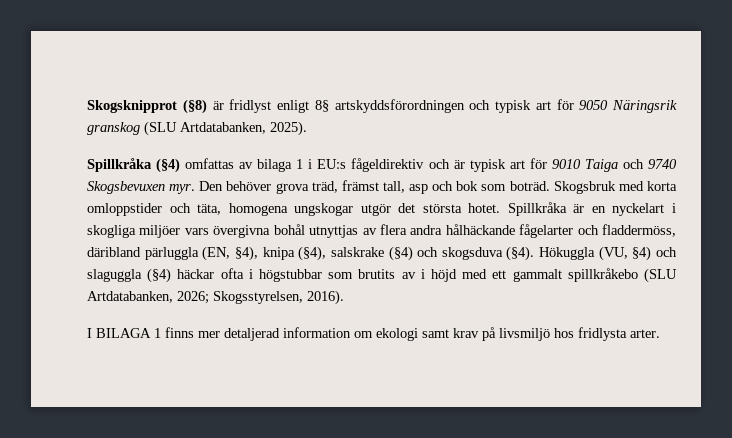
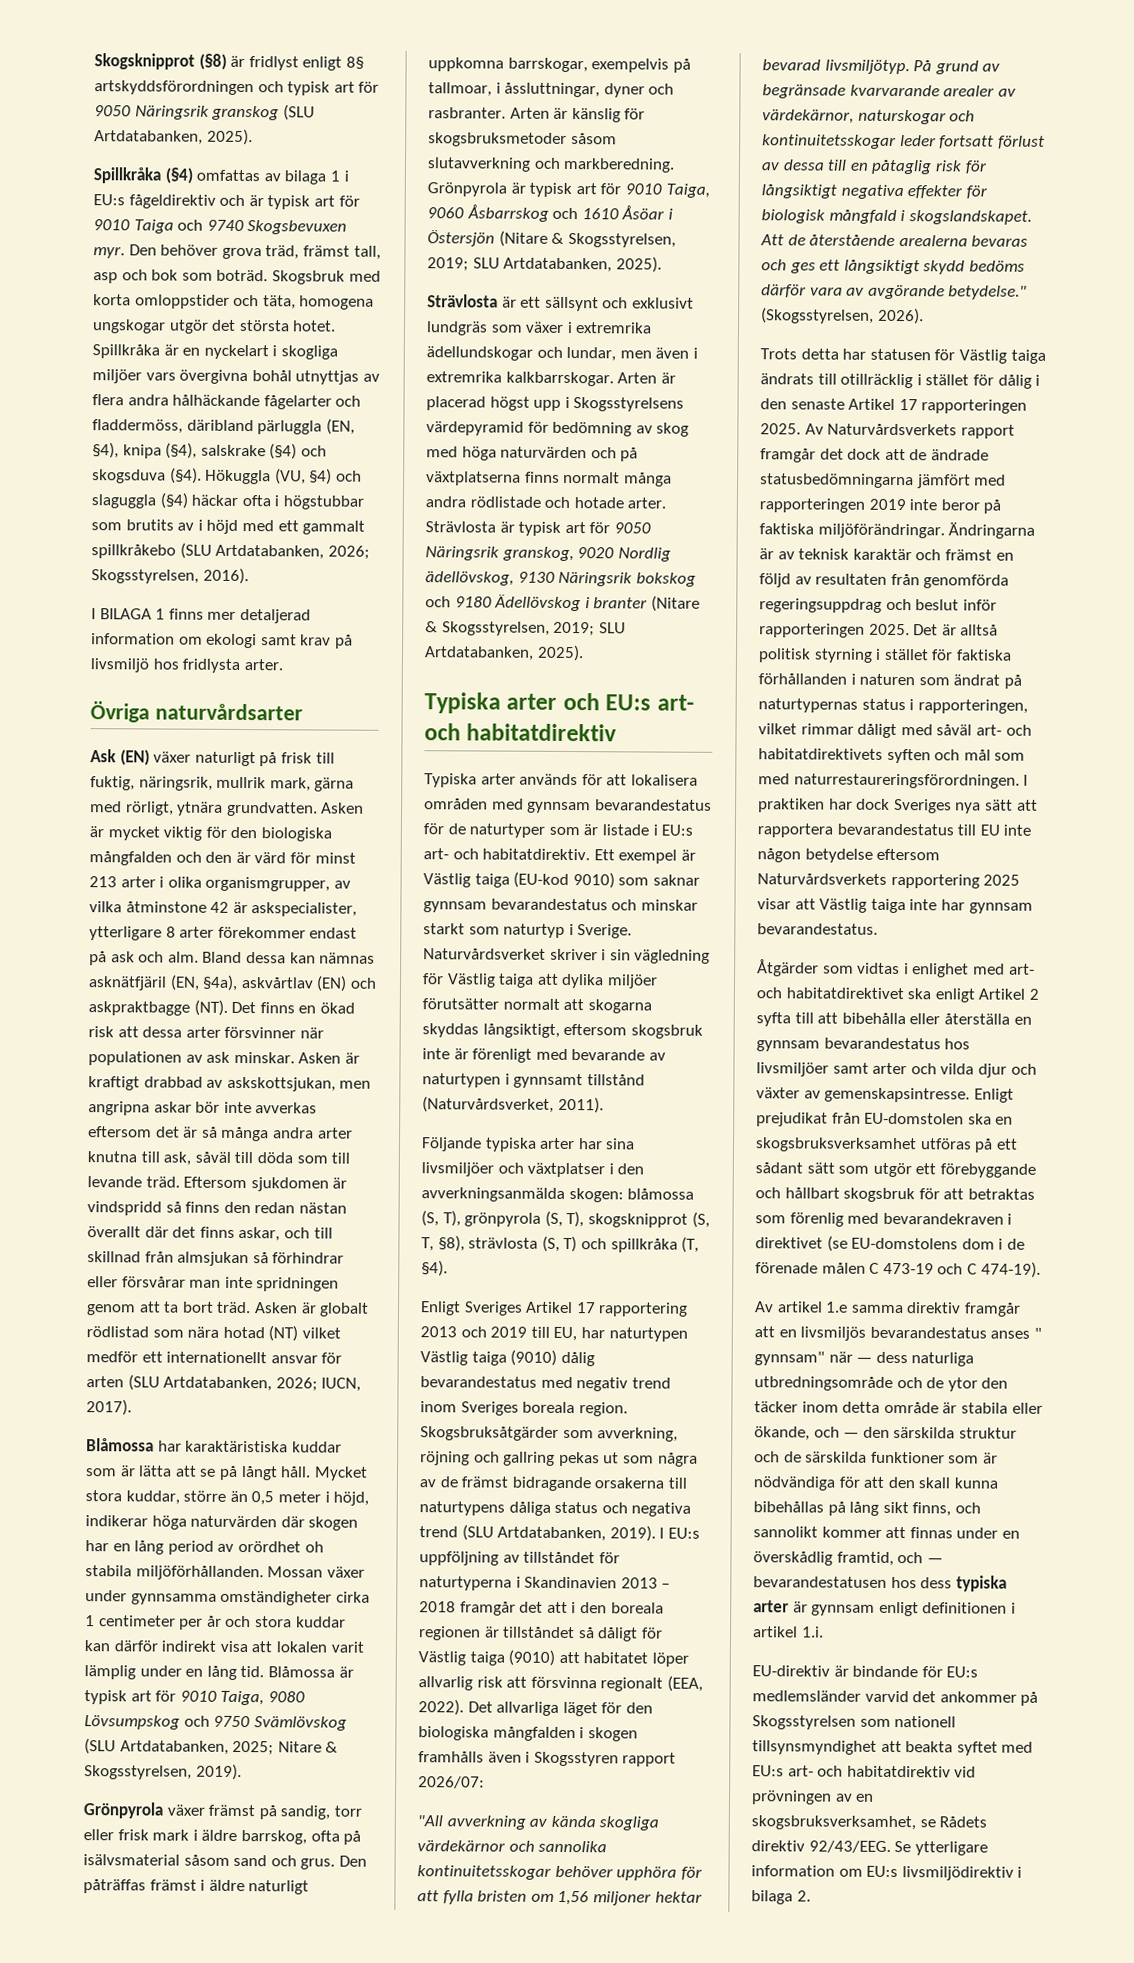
+ Övriga naturvårdsarter
+ Ask (EN) växer naturligt på frisk till fuktig, näringsrik, mullrik mark, gärna med rörligt, ytnära grundvatten. Asken är mycket viktig för den biologiska mångfalden och den är värd för minst 213 arter i olika organismgrupper, av vilka åtminstone 42 är askspecialister, ytterligare 8 arter förekommer endast på ask och alm. Bland dessa kan nämnas asknätfjäril (EN, §4a), askvårtlav (EN) och askpraktbagge (NT). Det finns en ökad risk att dessa arter försvinner när populationen av ask minskar. Asken är kraftigt drabbad av askskottsjukan, men angripna askar bör inte avverkas eftersom det är så många andra arter knutna till ask, såväl till döda som till levande träd. Eftersom sjukdomen är vindspridd så finns den redan nästan överallt där det finns askar, och till skillnad från almsjukan så förhindrar eller försvårar man inte spridningen genom att ta bort träd. Asken är globalt rödlistad som nära hotad (NT) vilket medför ett internationellt ansvar för arten (SLU Artdatabanken, 2026; IUCN, 2017).
+ Blåmossa har karaktäristiska kuddar som är lätta att se på långt håll. Mycket stora kuddar, större än 0,5 meter i höjd, indikerar höga naturvärden där skogen har en lång period av orördhet oh stabila miljöförhållanden. Mossan växer under gynnsamma omständigheter cirka 1 centimeter per år och stora kuddar kan därför indirekt visa att lokalen varit lämplig under en lång tid. Blåmossa är typisk art för 9010 Taiga, 9080 Lövsumpskog och 9750 Svämlövskog (SLU Artdatabanken, 2025; Nitare & Skogsstyrelsen, 2019).
+ Grönpyrola växer främst på sandig, torr eller frisk mark i äldre barrskog, ofta på isälvsmaterial såsom sand och grus. Den påträffas främst i äldre naturligt uppkomna barrskogar, exempelvis på tallmoar, i åssluttningar, dyner och rasbranter. Arten är känslig för skogsbruksmetoder såsom slutavverkning och markberedning. Grönpyrola är typisk art för 9010 Taiga, 9060 Åsbarrskog och 1610 Åsöar i Östersjön (Nitare & Skogsstyrelsen, 2019; SLU Artdatabanken, 2025).
+ Strävlosta är ett sällsynt och exklusivt lundgräs som växer i extremrika ädellundskogar och lundar, men även i extremrika kalkbarrskogar. Arten är placerad högst upp i Skogsstyrelsens värdepyramid för bedömning av skog med höga naturvärden och på växtplatserna finns normalt många andra rödlistade och hotade arter. Strävlosta är typisk art för 9050 Näringsrik granskog, 9020 Nordlig ädellövskog, 9130 Näringsrik bokskog och 9180 Ädellövskog i branter (Nitare & Skogsstyrelsen, 2019; SLU Artdatabanken, 2025).
+ Typiska arter och EU:s art- och habitatdirektiv
+ Typiska arter används för att lokalisera områden med gynnsam bevarandestatus för de naturtyper som är listade i EU:s art- och habitatdirektiv. Ett exempel är Västlig taiga (EU-kod 9010) som saknar gynnsam bevarandestatus och minskar starkt som naturtyp i Sverige. Naturvårdsverket skriver i sin vägledning för Västlig taiga att dylika miljöer förutsätter normalt att skogarna skyddas långsiktigt, eftersom skogsbruk inte är förenligt med bevarande av naturtypen i gynnsamt tillstånd (Naturvårdsverket, 2011).
+ Följande typiska arter har sina livsmiljöer och växtplatser i den avverkningsanmälda skogen: blåmossa (S, T), grönpyrola (S, T), skogsknipprot (S, T, §8), strävlosta (S, T) och spillkråka (T, §4).
+ Enligt Sveriges Artikel 17 rapportering 2013 och 2019 till EU, har naturtypen Västlig taiga (9010) dålig bevarandestatus med negativ trend inom Sveriges boreala region. Skogsbruksåtgärder som avverkning, röjning och gallring pekas ut som några av de främst bidragande orsakerna till naturtypens dåliga status och negativa trend (SLU Artdatabanken, 2019). I EU:s uppföljning av tillståndet för naturtyperna i Skandinavien 2013 – 2018 framgår det att i den boreala regionen är tillståndet så dåligt för Västlig taiga (9010) att habitatet löper allvarlig risk att försvinna regionalt (EEA, 2022). Det allvarliga läget för den biologiska mångfalden i skogen framhålls även i Skogsstyren rapport 2026/07:
+ "All avverkning av kända skogliga värdekärnor och sannolika kontinuitetsskogar behöver upphöra för att fylla bristen om 1,56 miljoner hektar bevarad livsmiljötyp. På grund av begränsade kvarvarande arealer av värdekärnor, naturskogar och kontinuitetsskogar leder fortsatt förlust av dessa till en påtaglig risk för långsiktigt negativa effekter för biologisk mångfald i skogslandskapet. Att de återstående arealerna bevaras och ges ett långsiktigt skydd bedöms därför vara av avgörande betydelse." (Skogsstyrelsen, 2026).
+ Trots detta har statusen för Västlig taiga ändrats till otillräcklig i stället för dålig i den senaste Artikel 17 rapporteringen 2025. Av Naturvårdsverkets rapport framgår det dock att de ändrade statusbedömningarna jämfört med rapporteringen 2019 inte beror på faktiska miljöförändringar. Ändringarna är av teknisk karaktär och främst en följd av resultaten från genomförda regeringsuppdrag och beslut inför rapporteringen 2025. Det är alltså politisk styrning i stället för faktiska förhållanden i naturen som ändrat på naturtypernas status i rapporteringen, vilket rimmar dåligt med såväl art- och habitatdirektivets syften och mål som med naturrestaureringsförordningen. I praktiken har dock Sveriges nya sätt att rapportera bevarandestatus till EU inte någon betydelse eftersom Naturvårdsverkets rapportering 2025 visar att Västlig taiga inte har gynnsam bevarandestatus.
+ Åtgärder som vidtas i enlighet med art- och habitatdirektivet ska enligt Artikel 2 syfta till att bibehålla eller återställa en gynnsam bevarandestatus hos livsmiljöer samt arter och vilda djur och växter av gemenskapsintresse. Enligt prejudikat från EU-domstolen ska en skogsbruksverksamhet utföras på ett sådant sätt som utgör ett förebyggande och hållbart skogsbruk för att betraktas som förenlig med bevarandekraven i direktivet (se EU-domstolens dom i de förenade målen C 473-19 och C 474-19).
+ Av artikel 1.e samma direktiv framgår att en livsmiljös bevarandestatus anses " gynnsam" när — dess naturliga utbredningsområde och de ytor den täcker inom detta område är stabila eller ökande, och — den särskilda struktur och de särskilda funktioner som är nödvändiga för att den skall kunna bibehållas på lång sikt finns, och sannolikt kommer att finnas under en överskådlig framtid, och — bevarandestatusen hos dess typiska arter är gynnsam enligt definitionen i artikel 1.i.
+ EU-direktiv är bindande för EU:s medlemsländer varvid det ankommer på Skogsstyrelsen som nationell tillsynsmyndighet att beakta syftet med EU:s art- och habitatdirektiv vid prövningen av en skogsbruksverksamhet, se Rådets direktiv 92/43/EEG. Se ytterligare information om EU:s livsmiljödirektiv i bilaga 2.

